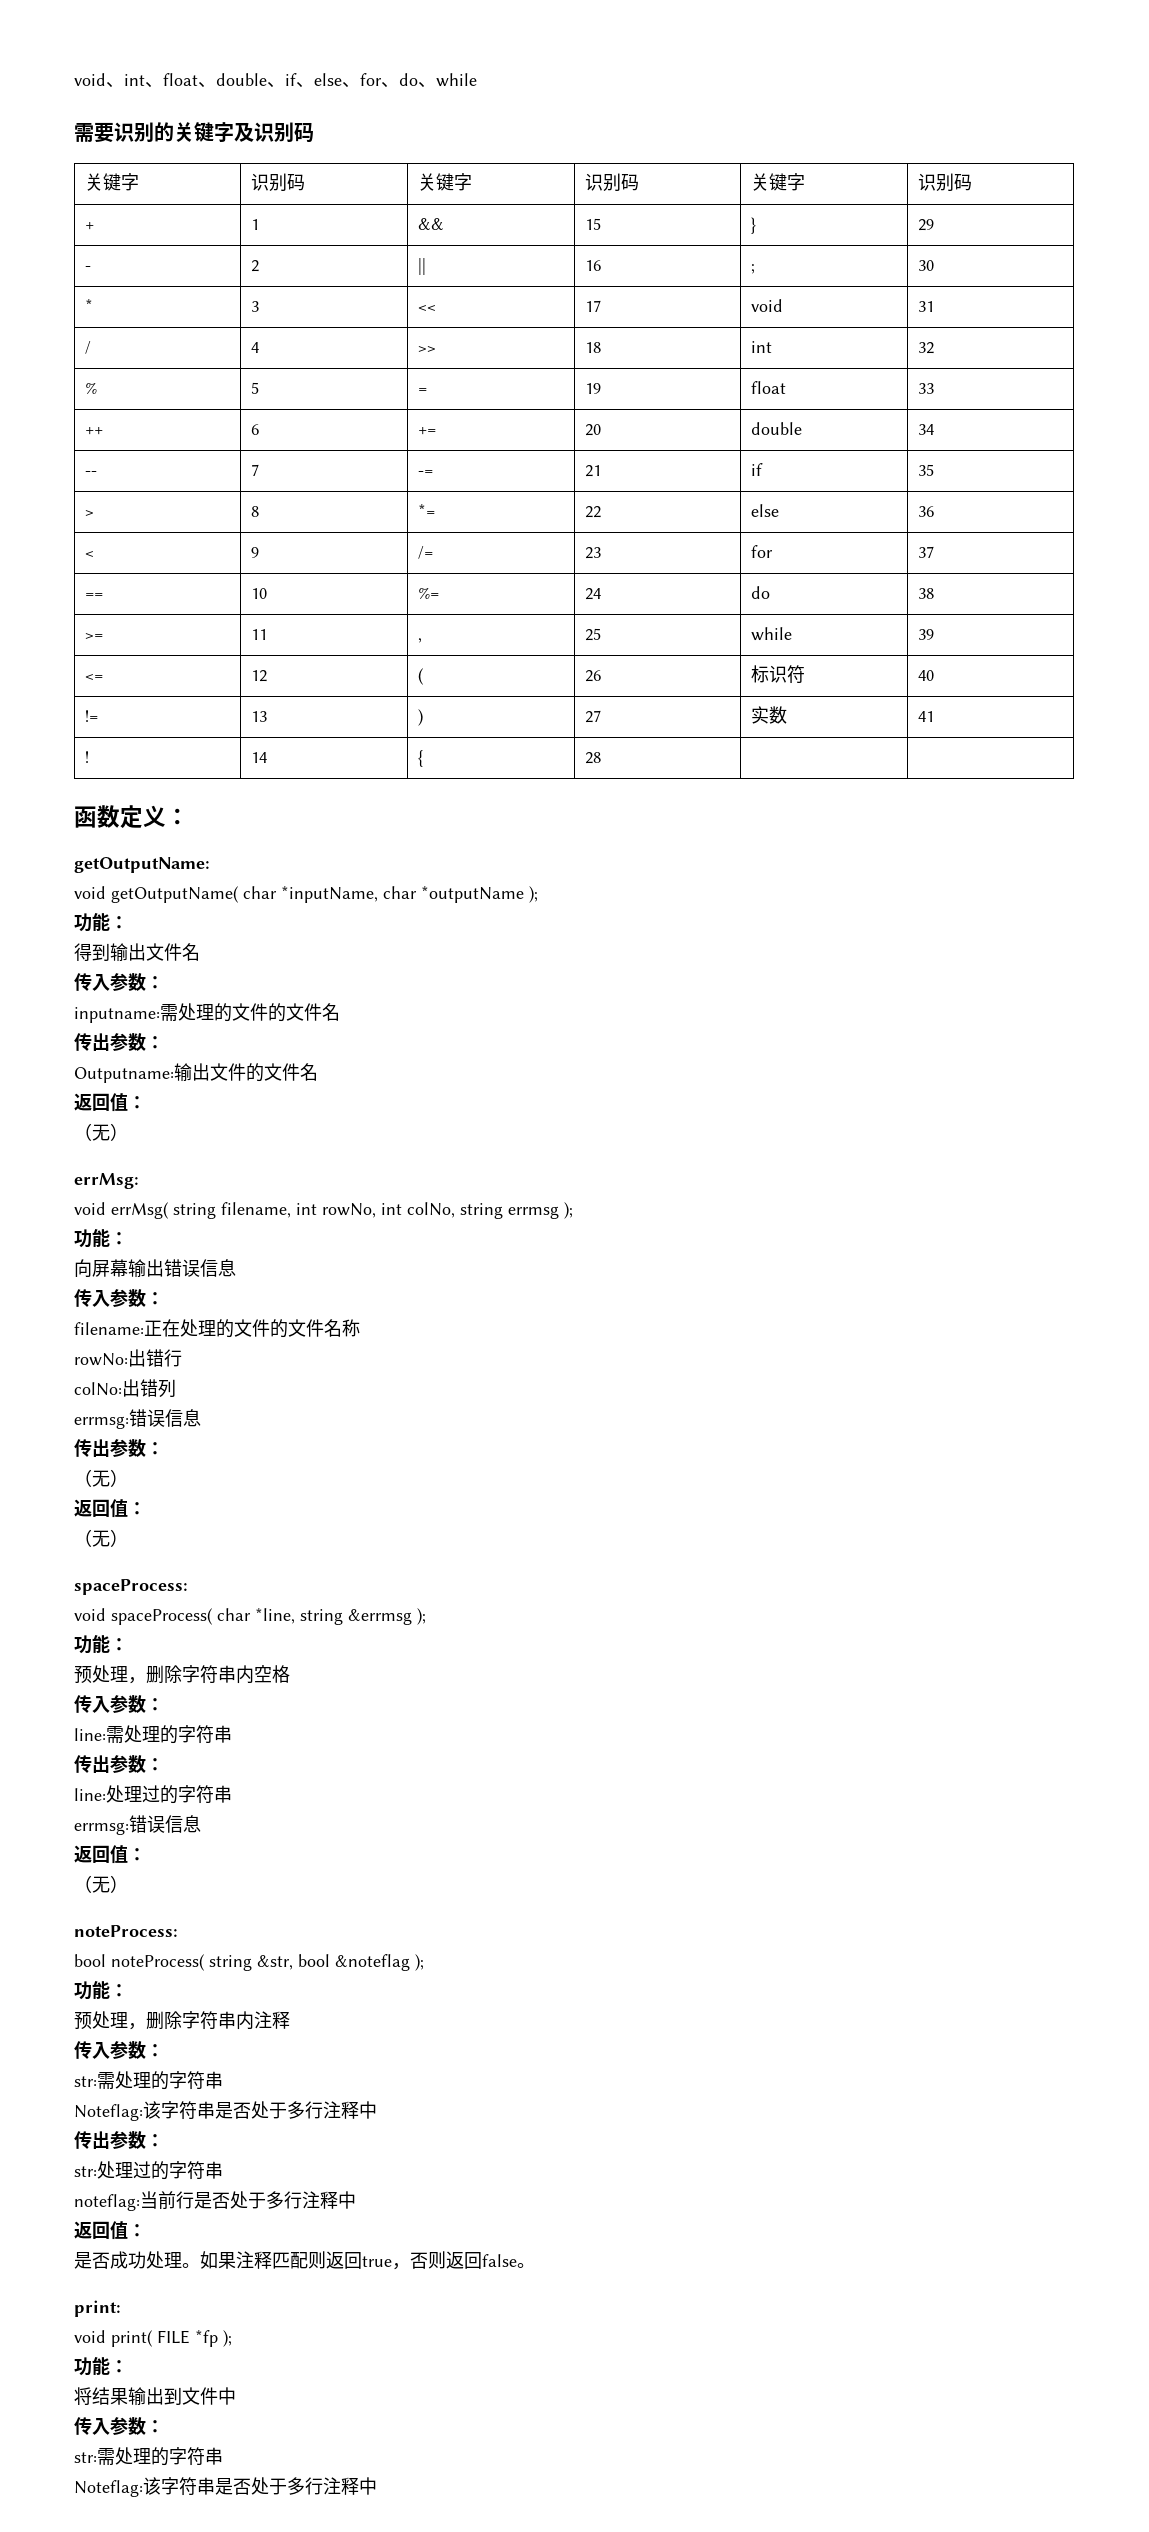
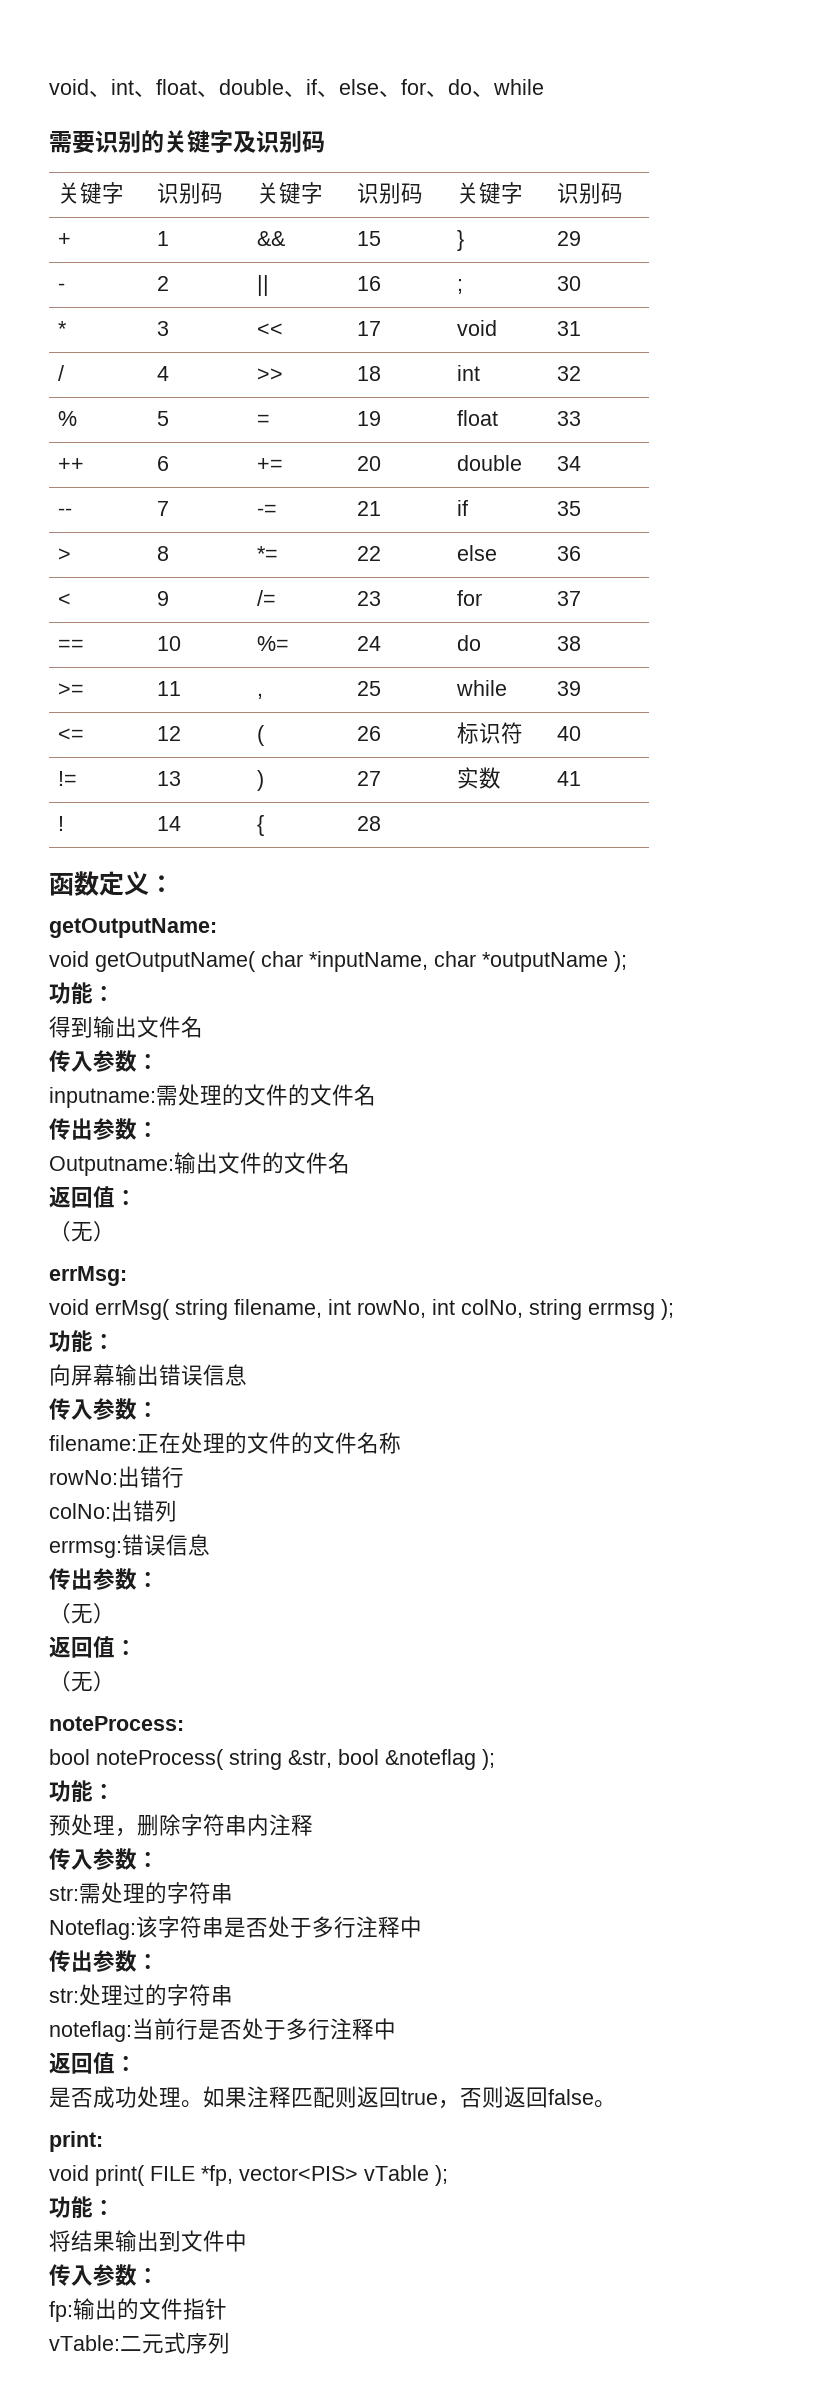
- spaceProcess:
- void spaceProcess( char *line, string &errmsg );
- 功能：
- 预处理，删除字符串内空格
- 传入参数：
- line:需处理的字符串
- 传出参数：
- line:处理过的字符串
- errmsg:错误信息
- 返回值：
- （无）
- void print( FILE *fp );
+ void print( FILE *fp, vector<PIS> vTable );
  将结果输出到文件中
  传入参数：
- str:需处理的字符串
- Noteflag:该字符串是否处于多行注释中
+ fp:输出的文件指针
+ vTable:二元式序列

